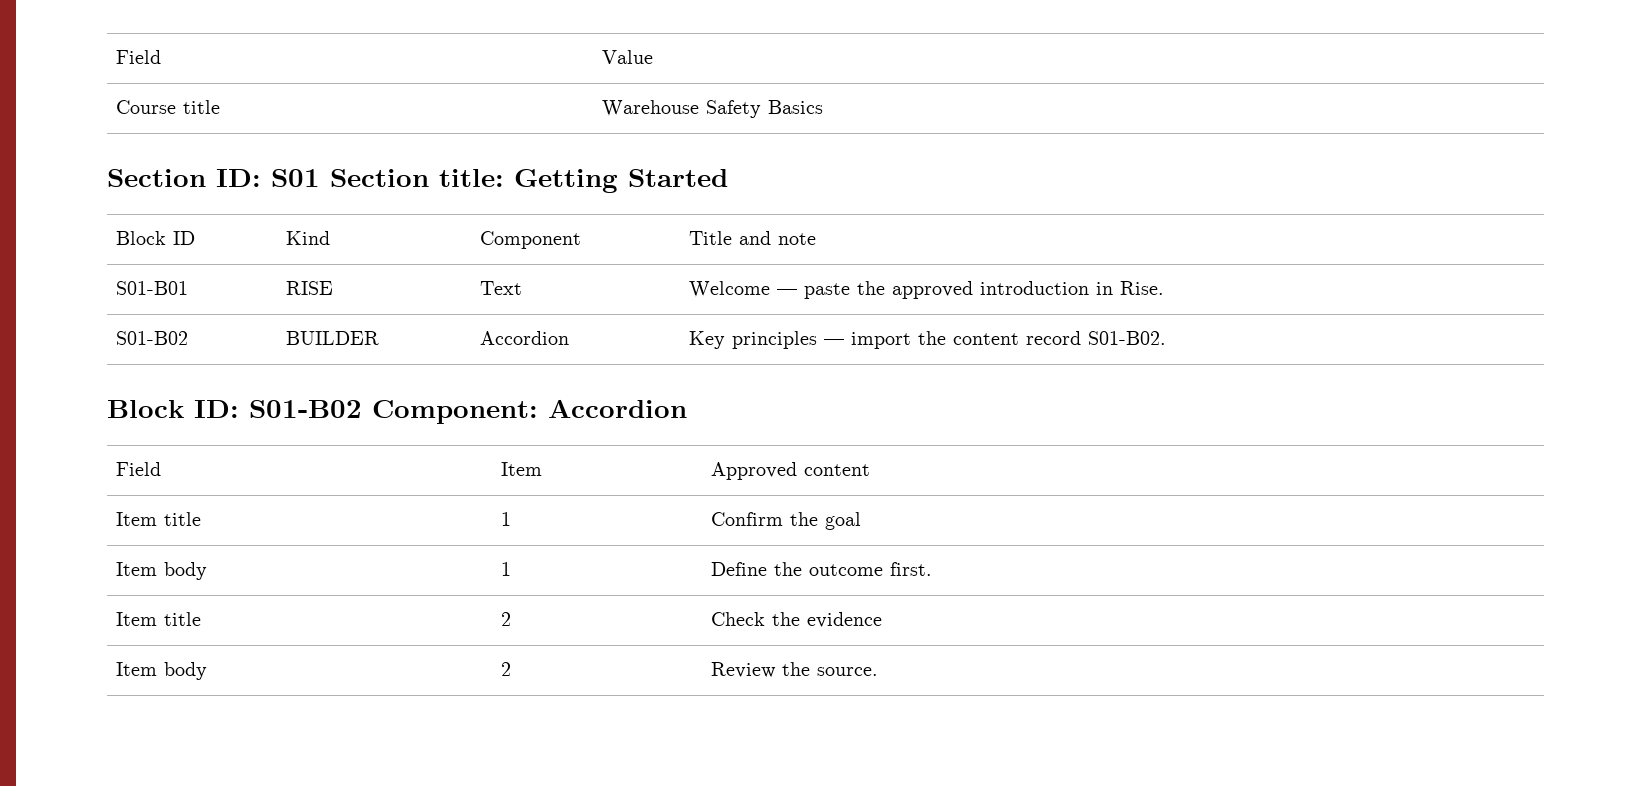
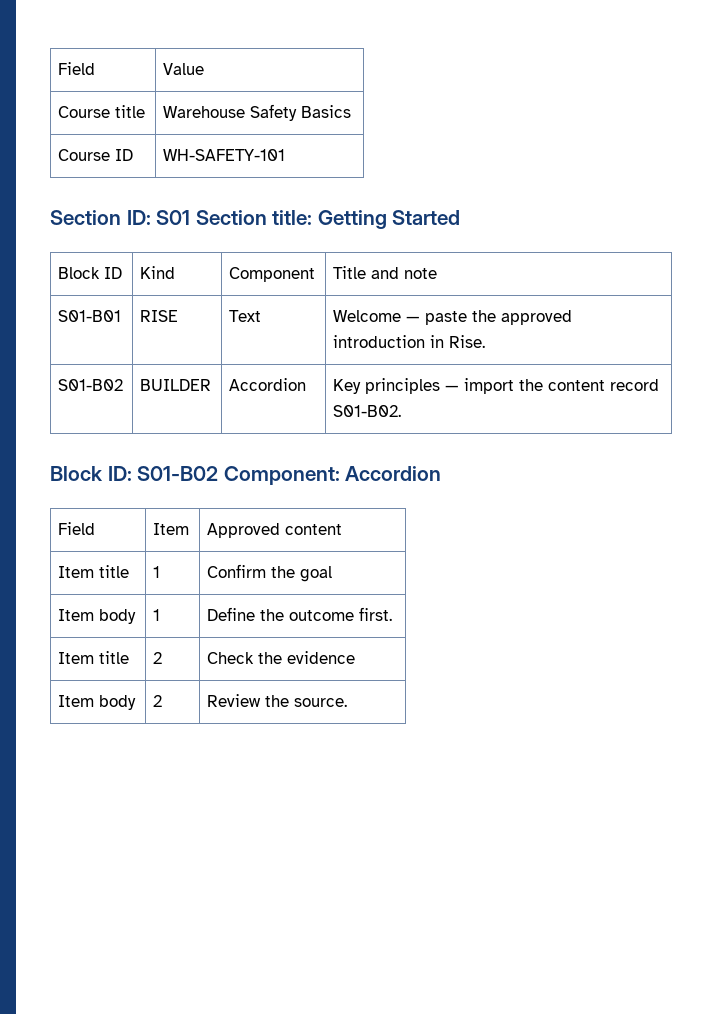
+ Course ID | WH-SAFETY-101

